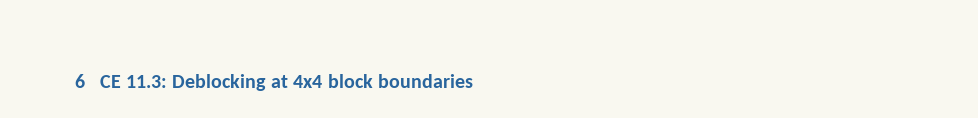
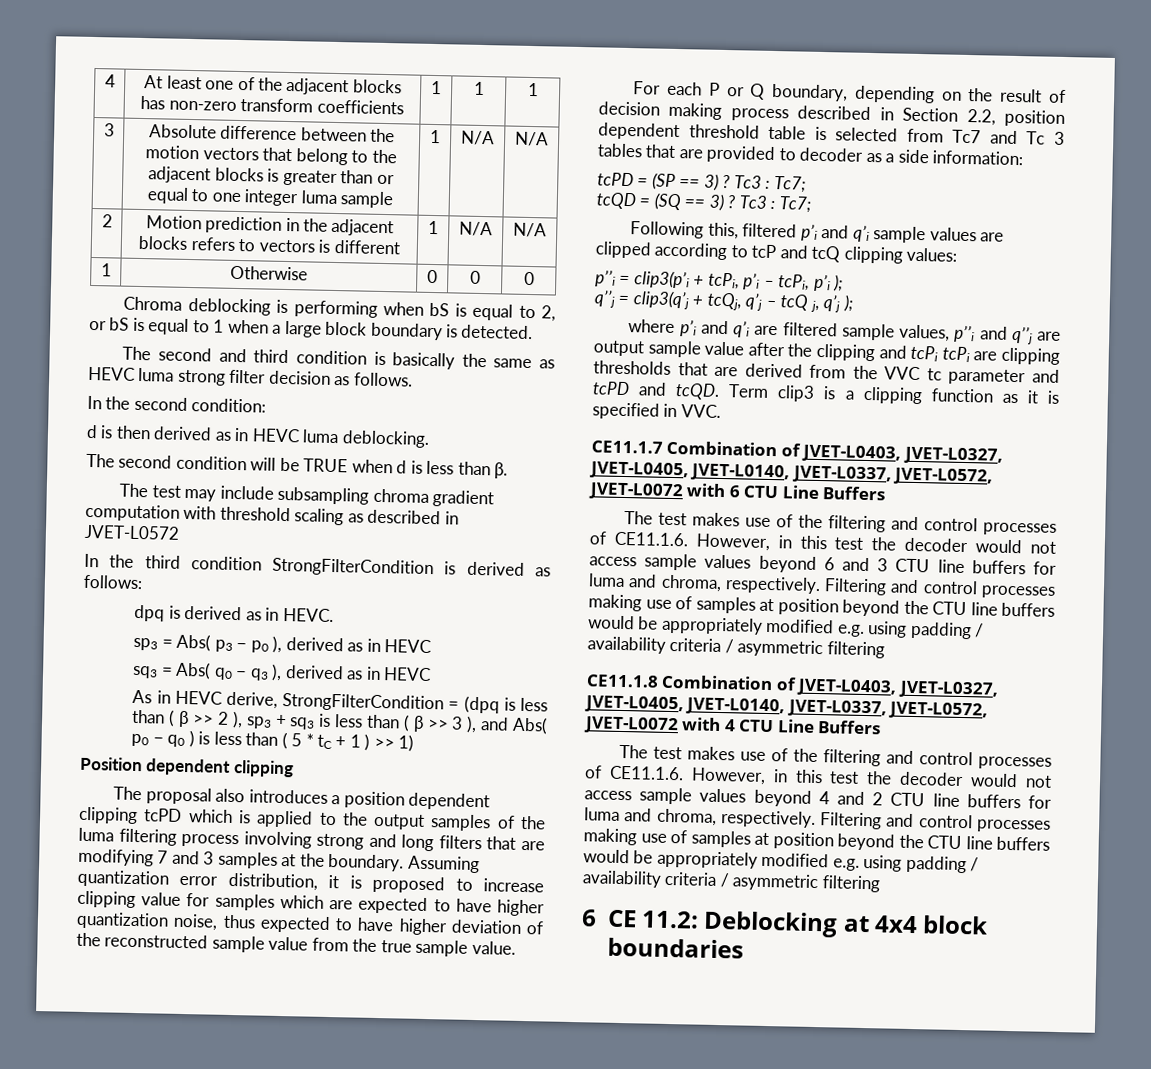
+ 4 | At least one of the adjacent blocks has non-zero transform coefficients | 1 | 1 | 1
+ 3 | Absolute difference between the motion vectors that belong to the adjacent blocks is greater than or equal to one integer luma sample | 1 | N/A | N/A
+ 2 | Motion prediction in the adjacent blocks refers to vectors is different | 1 | N/A | N/A
+ 1 | Otherwise | 0 | 0 | 0
+ Chroma deblocking is performing when bS is equal to 2, or bS is equal to 1 when a large block boundary is detected.
+ The second and third condition is basically the same as HEVC luma strong filter decision as follows.
+ In the second condition:
+ d is then derived as in HEVC luma deblocking.
+ The second condition will be TRUE when d is less than β.
+ The test may include subsampling chroma gradient computation with threshold scaling as described in JVET-L0572
+ In the third condition StrongFilterCondition is derived as follows:
+ dpq is derived as in HEVC.
+ sp3 = Abs( p3 − p0 ), derived as in HEVC
+ sq3 = Abs( q0 − q3 ), derived as in HEVC
+ As in HEVC derive, StrongFilterCondition = (dpq is less than ( β >> 2 ), sp3 + sq3 is less than ( β >> 3 ), and Abs( p0 − q0 ) is less than ( 5 * tC + 1 ) >> 1)
+ Position dependent clipping
+ The proposal also introduces a position dependent clipping tcPD which is applied to the output samples of the luma filtering process involving strong and long filters that are modifying 7 and 3 samples at the boundary. Assuming quantization error distribution, it is proposed to increase clipping value for samples which are expected to have higher quantization noise, thus expected to have higher deviation of the reconstructed sample value from the true sample value.
+ For each P or Q boundary, depending on the result of decision making process described in Section 2.2, position dependent threshold table is selected from Tc7 and Tc 3 tables that are provided to decoder as a side information:
+ tcPD = (SP == 3) ? Tc3 : Tc7;
+ tcQD = (SQ == 3) ? Tc3 : Tc7;
+ Following this, filtered p’i and q’i sample values are clipped according to tcP and tcQ clipping values:
+ p’’i = clip3(p’i + tcPi, p’i – tcPi, p’i );
+ q’’j = clip3(q’j + tcQj, q’j – tcQ j, q’j );
+ where p’i and q’i are filtered sample values, p’’i and q’’j are output sample value after the clipping and tcPi tcPi are clipping thresholds that are derived from the VVC tc parameter and tcPD and tcQD. Term clip3 is a clipping function as it is specified in VVC.
+ CE11.1.7 Combination of JVET-L0403, JVET-L0327, JVET-L0405, JVET-L0140, JVET-L0337, JVET-L0572, JVET-L0072 with 6 CTU Line Buffers
+ The test makes use of the filtering and control processes of CE11.1.6. However, in this test the decoder would not access sample values beyond 6 and 3 CTU line buffers for luma and chroma, respectively. Filtering and control processes making use of samples at position beyond the CTU line buffers would be appropriately modified e.g. using padding / availability criteria / asymmetric filtering
+ CE11.1.8 Combination of JVET-L0403, JVET-L0327, JVET-L0405, JVET-L0140, JVET-L0337, JVET-L0572, JVET-L0072 with 4 CTU Line Buffers
+ The test makes use of the filtering and control processes of CE11.1.6. However, in this test the decoder would not access sample values beyond 4 and 2 CTU line buffers for luma and chroma, respectively. Filtering and control processes making use of samples at position beyond the CTU line buffers would be appropriately modified e.g. using padding / availability criteria / asymmetric filtering
- 6 CE 11.3: Deblocking at 4x4 block boundaries
+ 6 CE 11.2: Deblocking at 4x4 block boundaries

